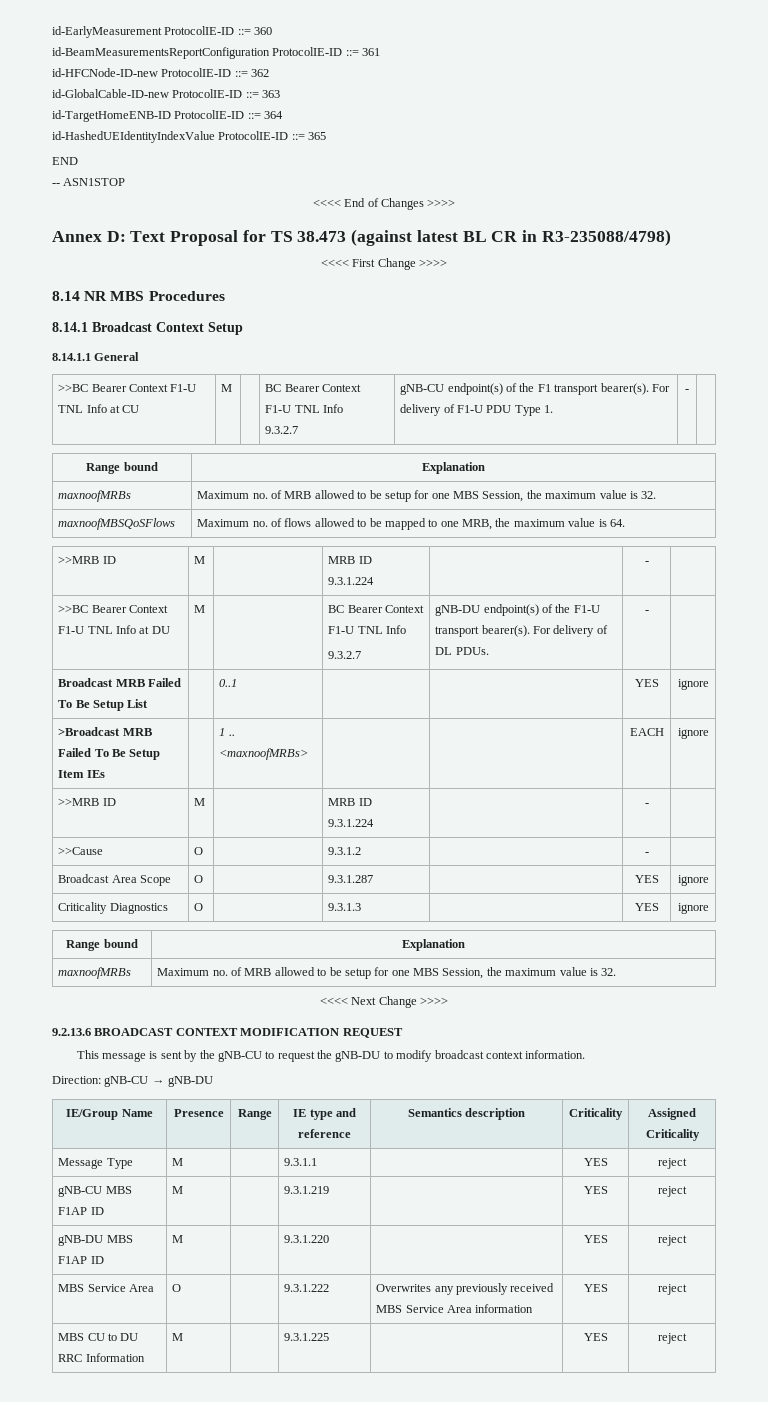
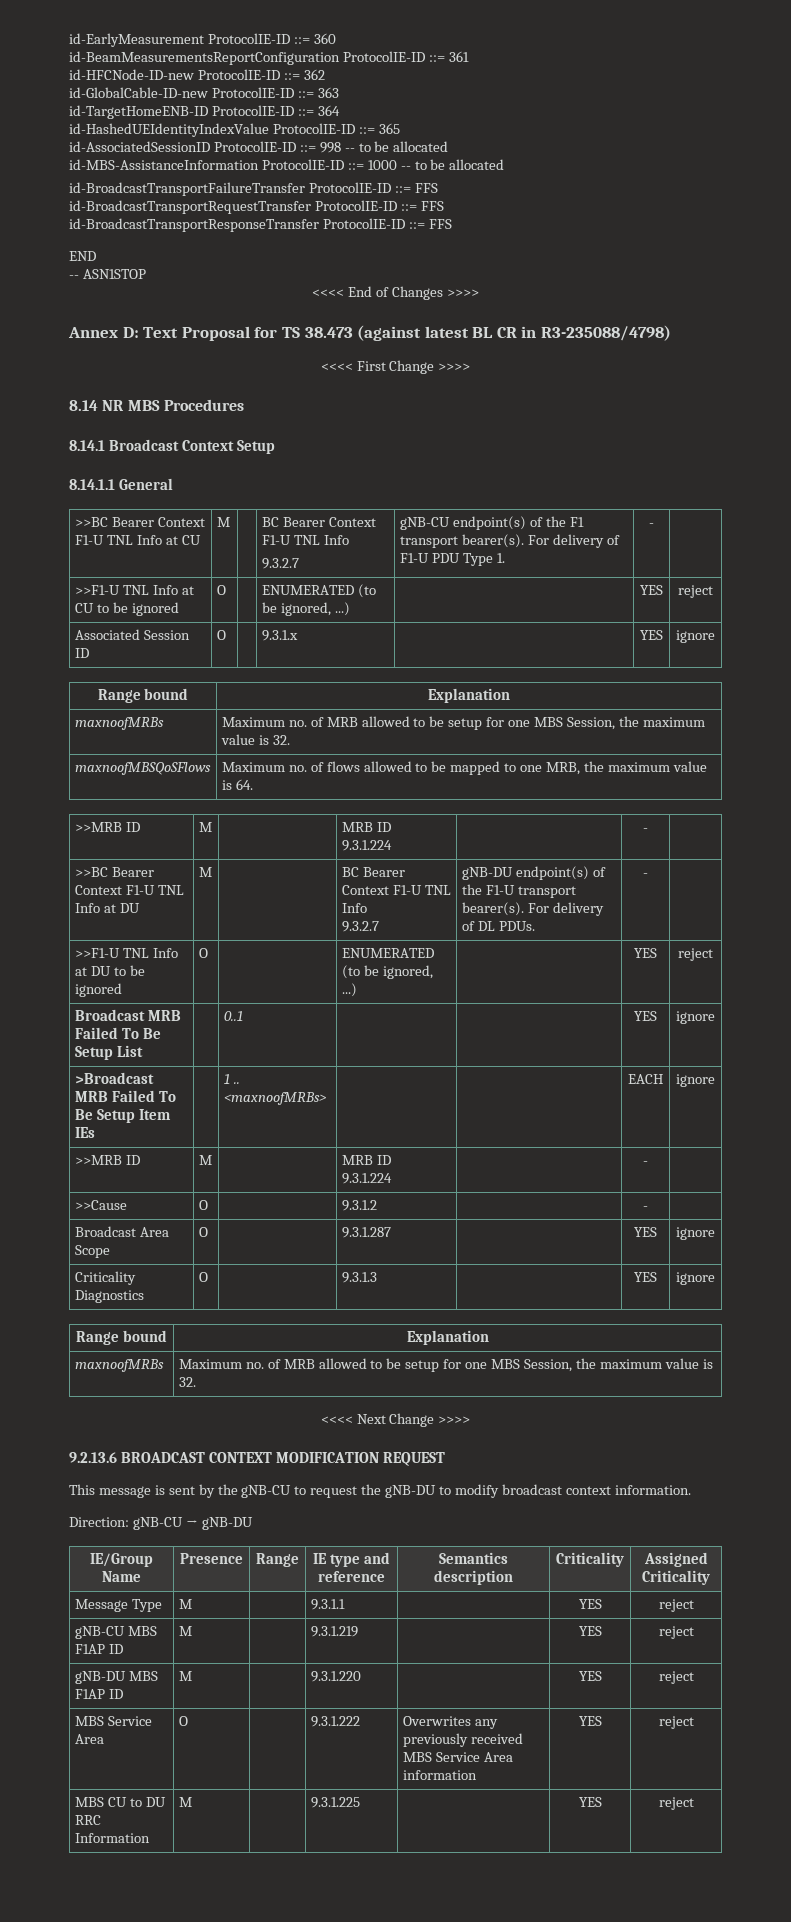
+ id-AssociatedSessionID ProtocolIE-ID ::= 998 -- to be allocated
+ id-MBS-AssistanceInformation ProtocolIE-ID ::= 1000 -- to be allocated
+ id-BroadcastTransportFailureTransfer ProtocolIE-ID ::= FFS
+ id-BroadcastTransportRequestTransfer ProtocolIE-ID ::= FFS
+ id-BroadcastTransportResponseTransfer ProtocolIE-ID ::= FFS
+ >>F1-U TNL Info at CU to be ignored | O | | ENUMERATED (to be ignored, ...) | | YES | reject
+ Associated Session ID | O | | 9.3.1.x | | YES | ignore
+ >>F1-U TNL Info at DU to be ignored | O | | ENUMERATED (to be ignored, ...) | | YES | reject

